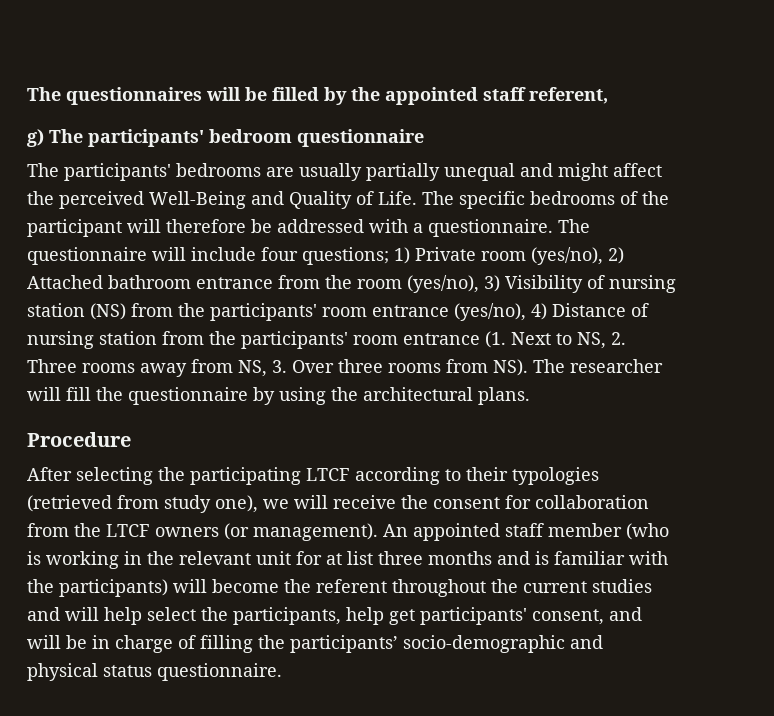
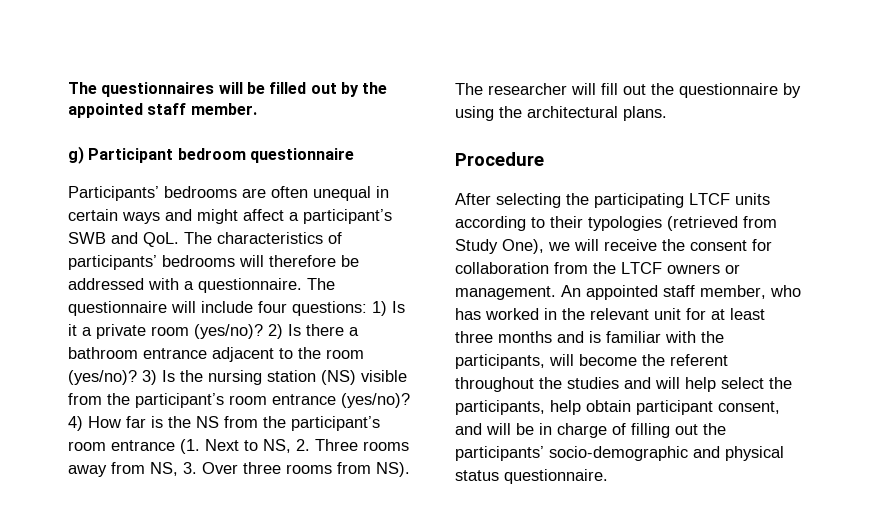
- The questionnaires will be filled by the appointed staff referent,
+ The questionnaires will be filled out by the appointed staff member.
- g) The participants' bedroom questionnaire
+ g) Participant bedroom questionnaire
- The participants' bedrooms are usually partially unequal and might affect the perceived Well-Being and Quality of Life. The specific bedrooms of the participant will therefore be addressed with a questionnaire.
+ Participants’ bedrooms are often unequal in certain ways and might affect a participant’s SWB and QoL. The characteristics of participants’ bedrooms will therefore be addressed with a questionnaire.
- The questionnaire will include four questions; 1) Private room (yes/no), 2) Attached bathroom entrance from the room (yes/no), 3) Visibility of nursing station (NS) from the participants' room entrance (yes/no), 4) Distance of nursing station from the participants' room entrance (1. Next to NS, 2. Three rooms away from NS, 3. Over three rooms from NS). The researcher will fill the questionnaire by using the architectural plans.
+ The questionnaire will include four questions: 1) Is it a private room (yes/no)? 2) Is there a bathroom entrance adjacent to the room (yes/no)? 3) Is the nursing station (NS) visible from the participant’s room entrance (yes/no)? 4) How far is the NS from the participant’s room entrance (1. Next to NS, 2. Three rooms away from NS, 3. Over three rooms from NS). The researcher will fill out the questionnaire by using the architectural plans.
- After selecting the participating LTCF according to their typologies (retrieved from study one), we will receive the consent for collaboration from the LTCF owners (or management).
+ After selecting the participating LTCF units according to their typologies (retrieved from Study One), we will receive the consent for collaboration from the LTCF owners or management.
- An appointed staff member (who is working in the relevant unit for at list three months and is familiar with the participants) will become the referent throughout the current studies and will help select the participants, help get participants' consent, and will be in charge of filling the participants’ socio-demographic and physical status questionnaire.
+ An appointed staff member, who has worked in the relevant unit for at least three months and is familiar with the participants, will become the referent throughout the studies and will help select the participants, help obtain participant consent, and will be in charge of filling out the participants’ socio-demographic and physical status questionnaire.

